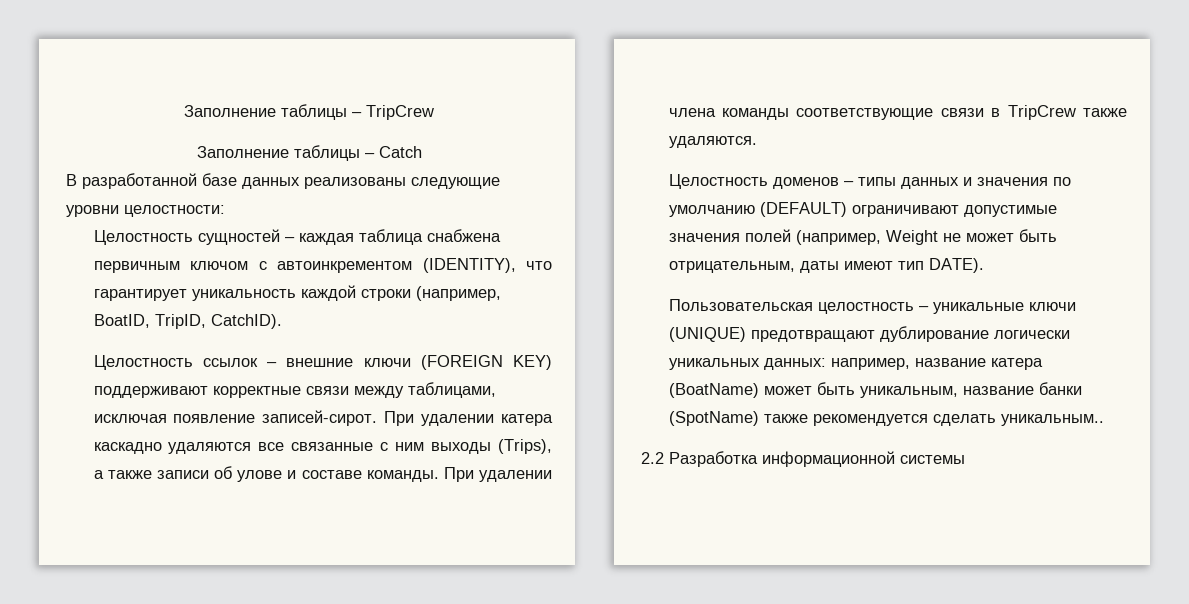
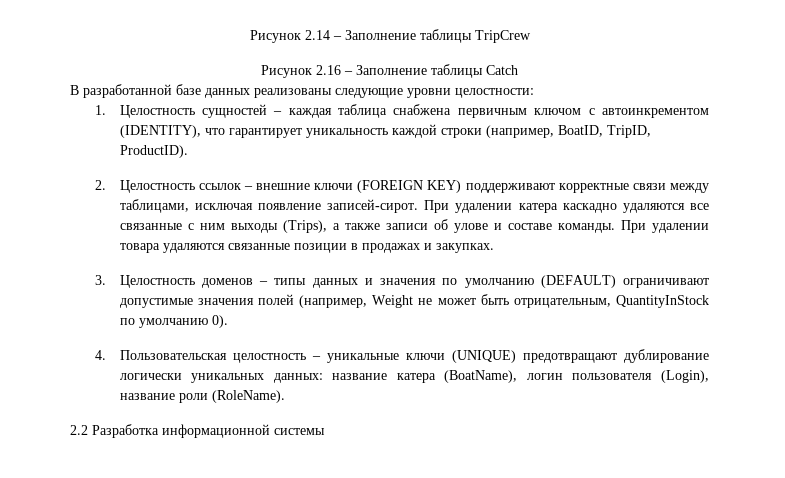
- Заполнение таблицы – TripCrew
+ Рисунок 2.14 – Заполнение таблицы TripCrew
- Заполнение таблицы – Catch
+ Рисунок 2.16 – Заполнение таблицы Catch
- Целостность сущностей – каждая таблица снабжена первичным ключом с автоинкрементом (IDENTITY), что гарантирует уникальность каждой строки (например, BoatID, TripID, CatchID).
- Целостность ссылок – внешние ключи (FOREIGN KEY) поддерживают корректные связи между таблицами, исключая появление записей-сирот.
+ 1. Целостность сущностей – каждая таблица снабжена первичным ключом с автоинкрементом (IDENTITY), что гарантирует уникальность каждой строки (например, BoatID, TripID, ProductID).
+ 2. Целостность ссылок – внешние ключи (FOREIGN KEY) поддерживают корректные связи между таблицами, исключая появление записей-сирот.
- При удалении члена команды соответствующие связи в TripCrew также удаляются.
- Целостность доменов – типы данных и значения по умолчанию (DEFAULT) ограничивают допустимые значения полей (например, Weight не может быть отрицательным, даты имеют тип DATE).
- Пользовательская целостность – уникальные ключи (UNIQUE) предотвращают дублирование логически уникальных данных: например, название катера (BoatName) может быть уникальным, название банки (SpotName) также рекомендуется сделать уникальным..
+ При удалении товара удаляются связанные позиции в продажах и закупках.
+ 3. Целостность доменов – типы данных и значения по умолчанию (DEFAULT) ограничивают допустимые значения полей (например, Weight не может быть отрицательным, QuantityInStock по умолчанию 0).
+ 4. Пользовательская целостность – уникальные ключи (UNIQUE) предотвращают дублирование логически уникальных данных: название катера (BoatName), логин пользователя (Login), название роли (RoleName).

